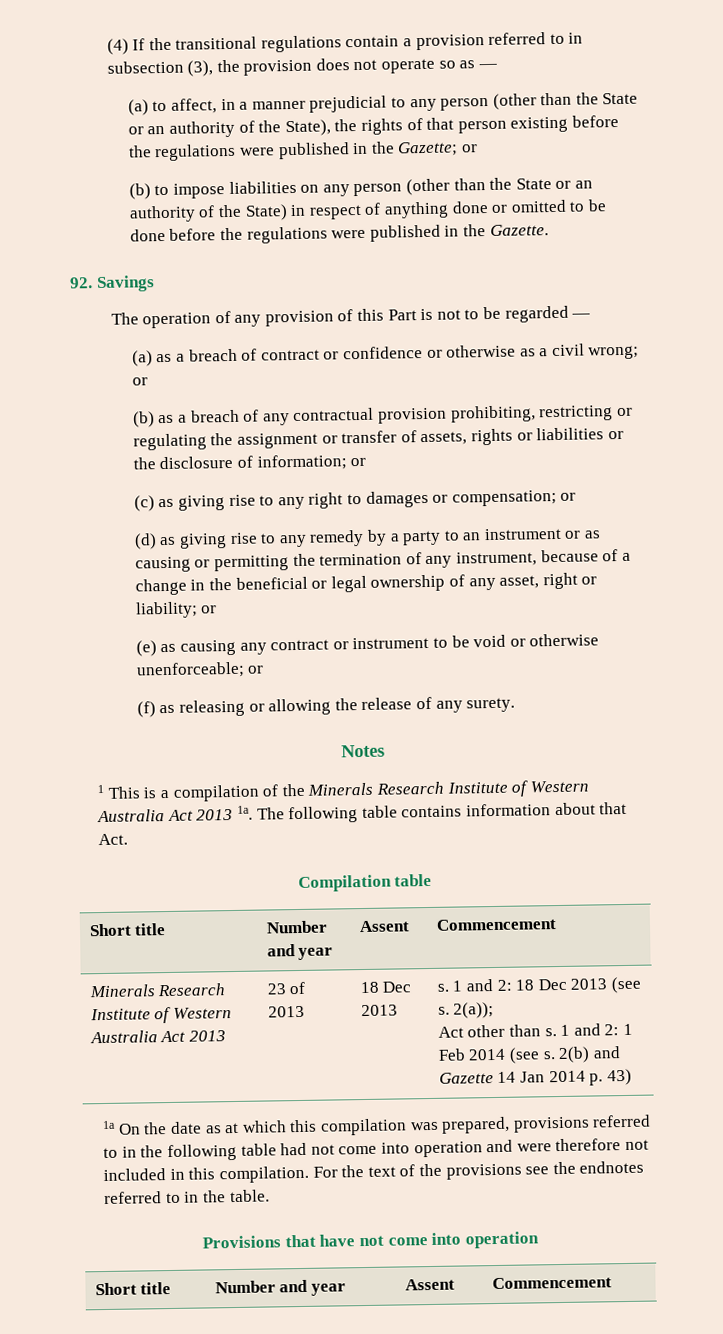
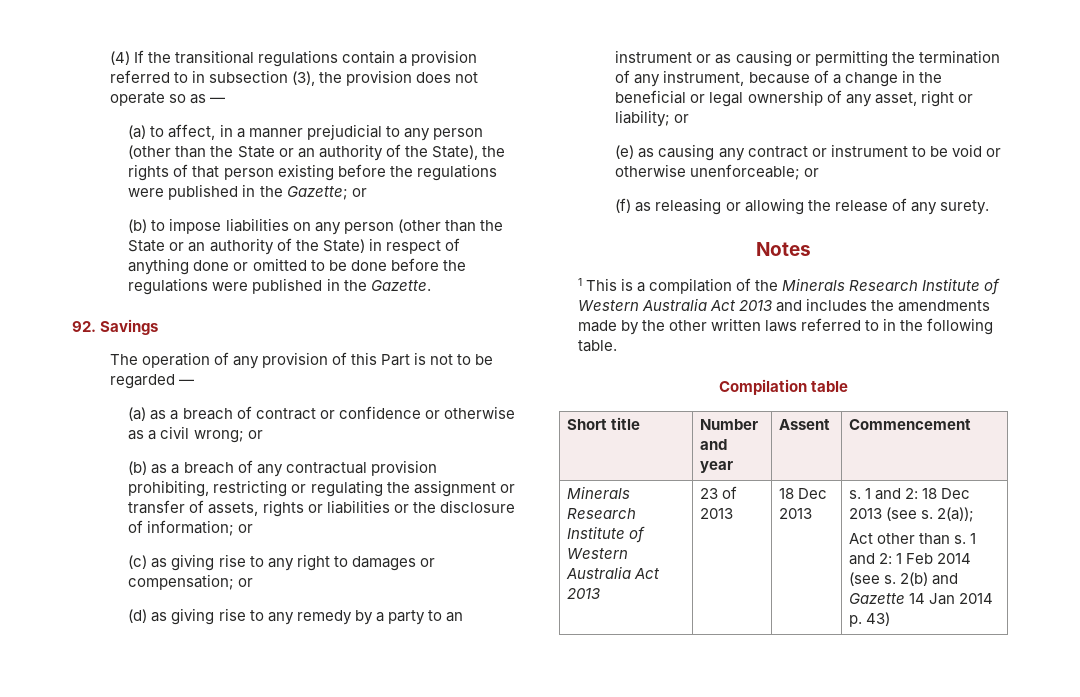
- 1 This is a compilation of the Minerals Research Institute of Western Australia Act 2013 1a. The following table contains information about that Act.
+ 1 This is a compilation of the Minerals Research Institute of Western Australia Act 2013 and includes the amendments made by the other written laws referred to in the following table.
- 1a On the date as at which this compilation was prepared, provisions referred to in the following table had not come into operation and were therefore not included in this compilation. For the text of the provisions see the endnotes referred to in the table.
- Provisions that have not come into operation
- Short title | Number and year | Assent | Commencement

